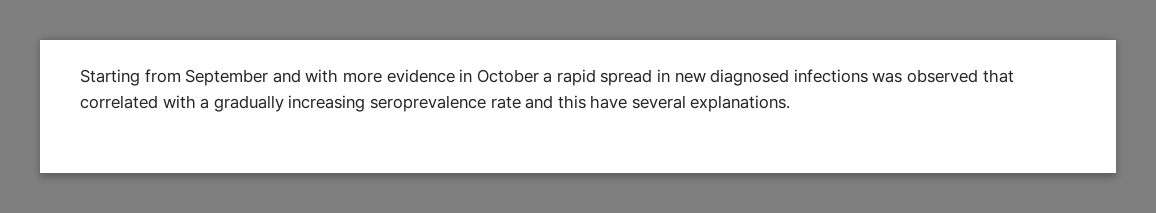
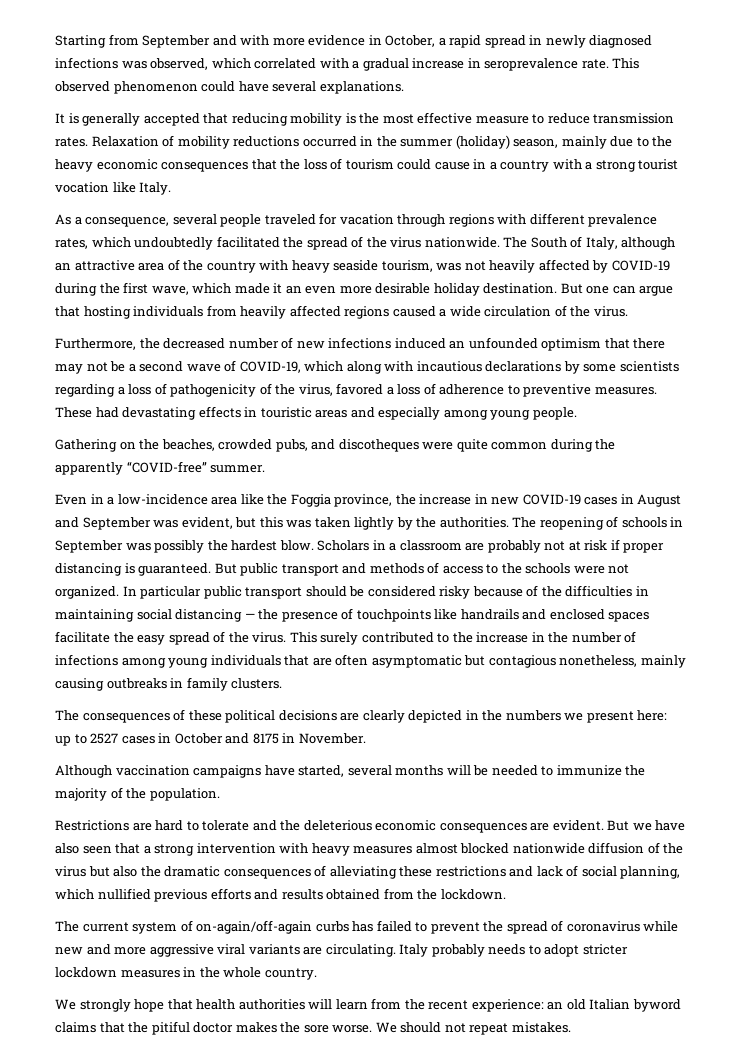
- Starting from September and with more evidence in October a rapid spread in new diagnosed infections was observed that correlated with a gradually increasing seroprevalence rate and this have several explanations.
+ Starting from September and with more evidence in October, a rapid spread in newly diagnosed infections was observed, which correlated with a gradual increase in seroprevalence rate. This observed phenomenon could have several explanations.
+ It is generally accepted that reducing mobility is the most effective measure to reduce transmission rates. Relaxation of mobility reductions occurred in the summer (holiday) season, mainly due to the heavy economic consequences that the loss of tourism could cause in a country with a strong tourist vocation like Italy.
+ As a consequence, several people traveled for vacation through regions with different prevalence rates, which undoubtedly facilitated the spread of the virus nationwide. The South of Italy, although an attractive area of the country with heavy seaside tourism, was not heavily affected by COVID-19 during the first wave, which made it an even more desirable holiday destination. But one can argue that hosting individuals from heavily affected regions caused a wide circulation of the virus.
+ Furthermore, the decreased number of new infections induced an unfounded optimism that there may not be a second wave of COVID-19, which along with incautious declarations by some scientists regarding a loss of pathogenicity of the virus, favored a loss of adherence to preventive measures. These had devastating effects in touristic areas and especially among young people.
+ Gathering on the beaches, crowded pubs, and discotheques were quite common during the apparently “COVID-free” summer.
+ Even in a low-incidence area like the Foggia province, the increase in new COVID-19 cases in August and September was evident, but this was taken lightly by the authorities. The reopening of schools in September was possibly the hardest blow. Scholars in a classroom are probably not at risk if proper distancing is guaranteed. But public transport and methods of access to the schools were not organized. In particular public transport should be considered risky because of the difficulties in maintaining social distancing — the presence of touchpoints like handrails and enclosed spaces facilitate the easy spread of the virus. This surely contributed to the increase in the number of infections among young individuals that are often asymptomatic but contagious nonetheless, mainly causing outbreaks in family clusters.
+ The consequences of these political decisions are clearly depicted in the numbers we present here: up to 2527 cases in October and 8175 in November.
+ Although vaccination campaigns have started, several months will be needed to immunize the majority of the population.
+ Restrictions are hard to tolerate and the deleterious economic consequences are evident. But we have also seen that a strong intervention with heavy measures almost blocked nationwide diffusion of the virus but also the dramatic consequences of alleviating these restrictions and lack of social planning, which nullified previous efforts and results obtained from the lockdown.
+ The current system of on-again/off-again curbs has failed to prevent the spread of coronavirus while new and more aggressive viral variants are circulating. Italy probably needs to adopt stricter lockdown measures in the whole country.
+ We strongly hope that health authorities will learn from the recent experience: an old Italian byword claims that the pitiful doctor makes the sore worse. We should not repeat mistakes.

